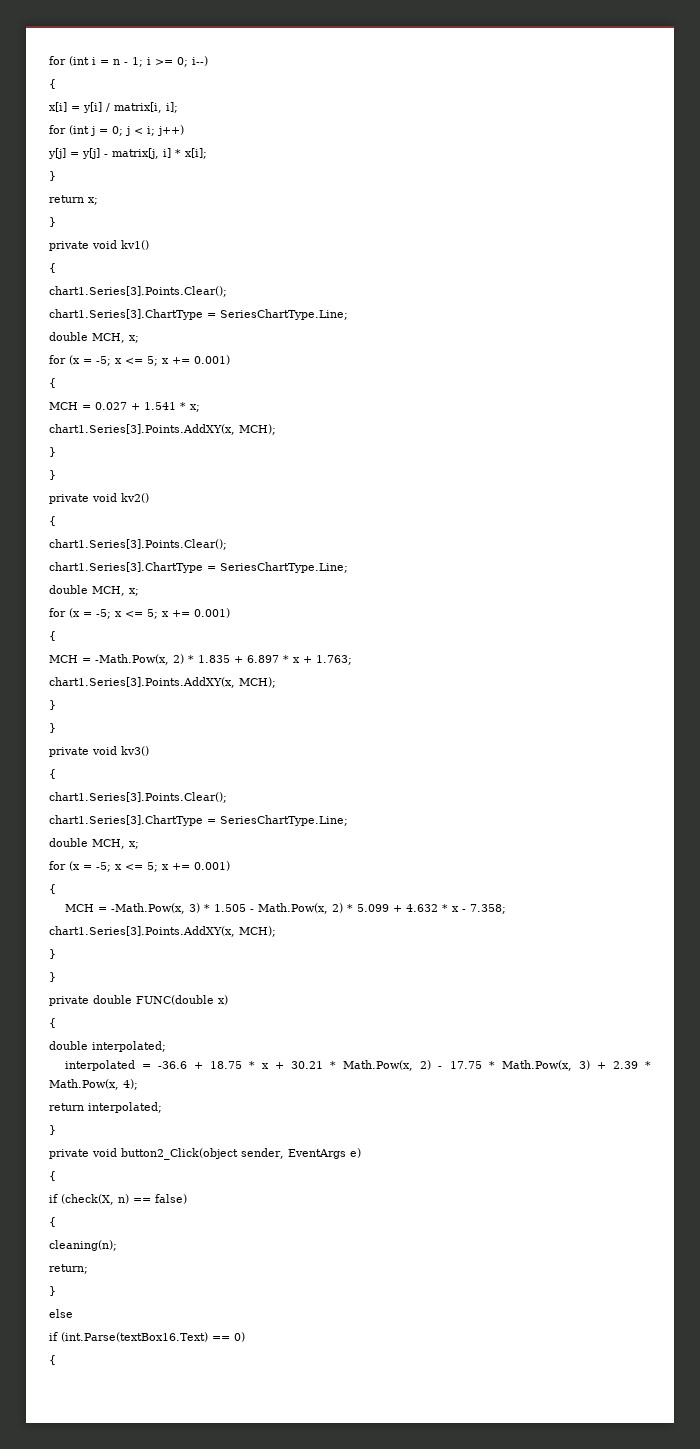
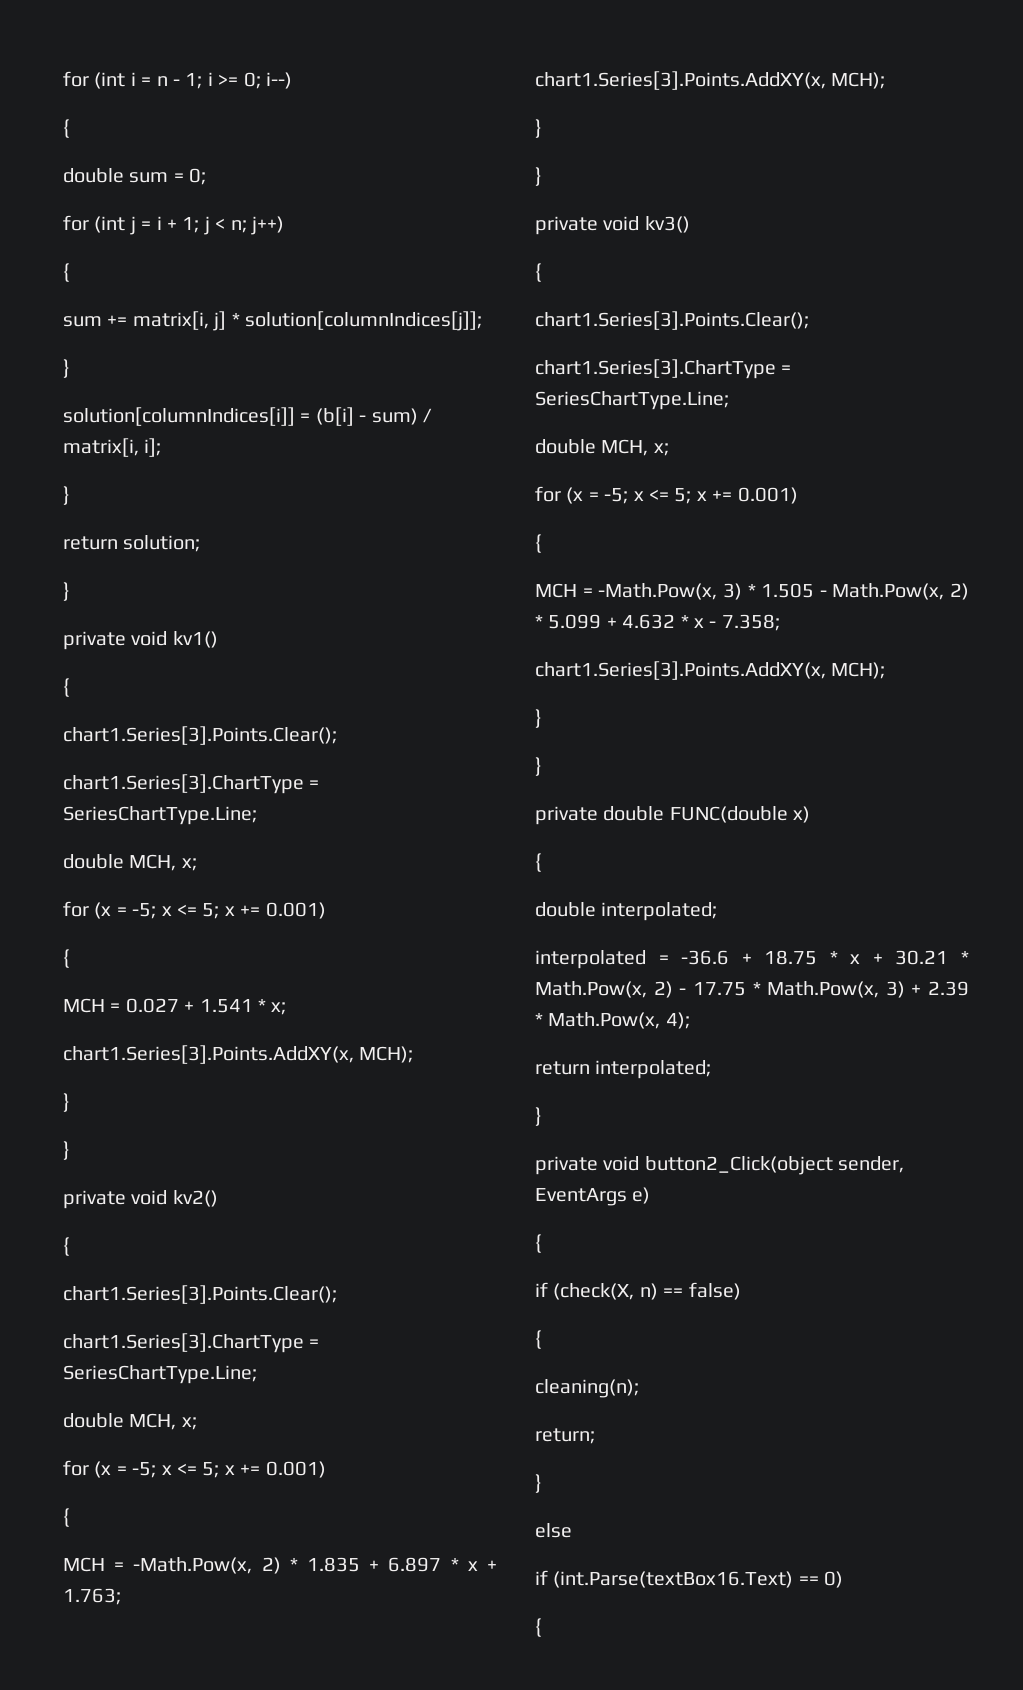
- x[i] = y[i] / matrix[i, i];
+ double sum = 0;
- for (int j = 0; j < i; j++)
- y[j] = y[j] - matrix[j, i] * x[i];
+ for (int j = i + 1; j < n; j++)
+ {
+ sum += matrix[i, j] * solution[columnIndices[j]];
+ }
+ solution[columnIndices[i]] = (b[i] - sum) / matrix[i, i];
- return x;
+ return solution;

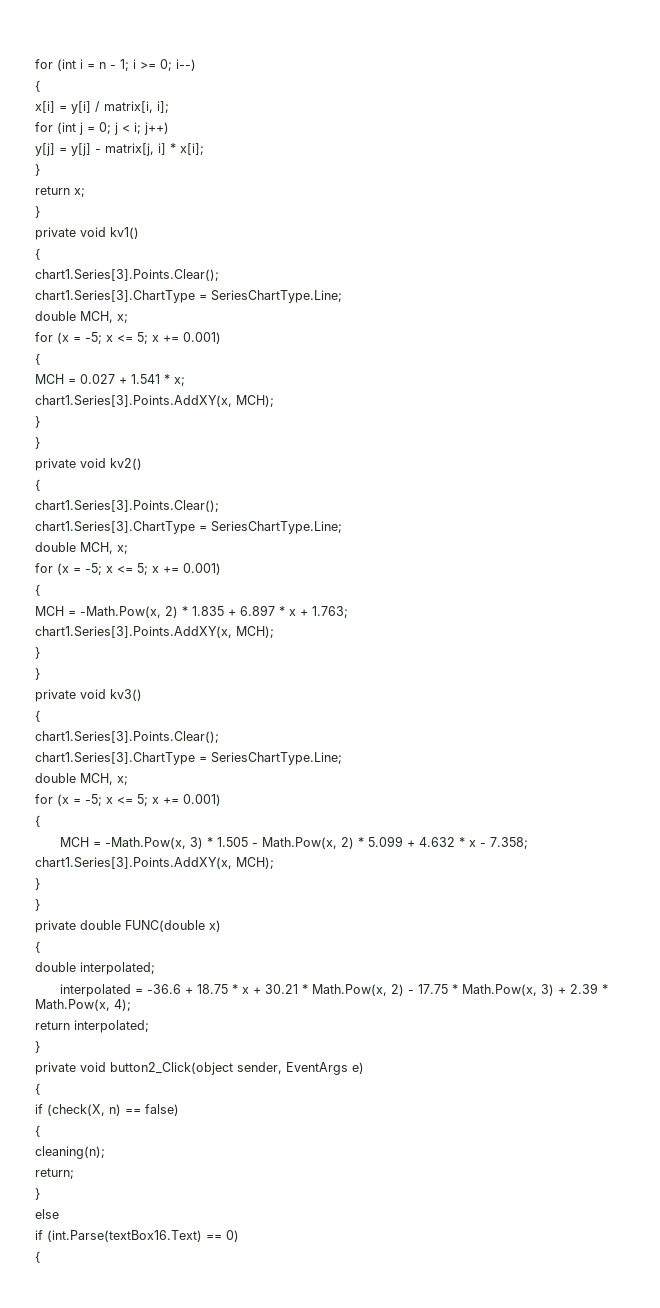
- double sum = 0;
+ x[i] = y[i] / matrix[i, i];
- for (int j = i + 1; j < n; j++)
- {
- sum += matrix[i, j] * solution[columnIndices[j]];
- }
- solution[columnIndices[i]] = (b[i] - sum) / matrix[i, i];
+ for (int j = 0; j < i; j++)
+ y[j] = y[j] - matrix[j, i] * x[i];
- return solution;
+ return x;

